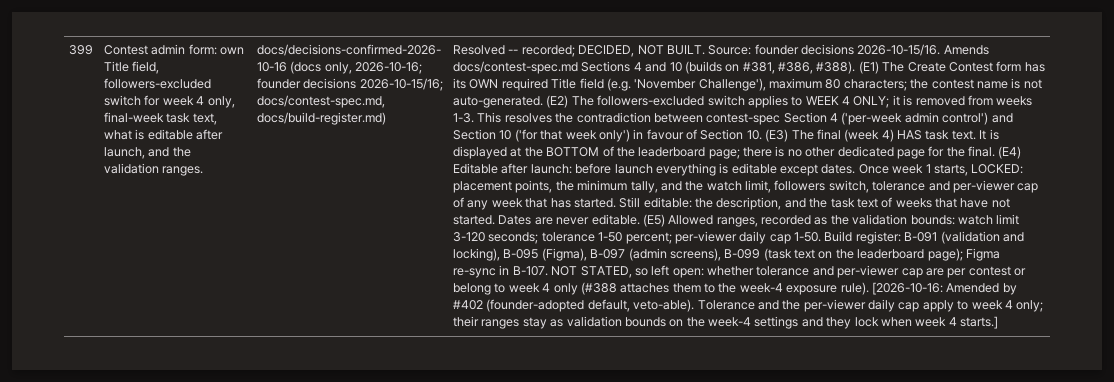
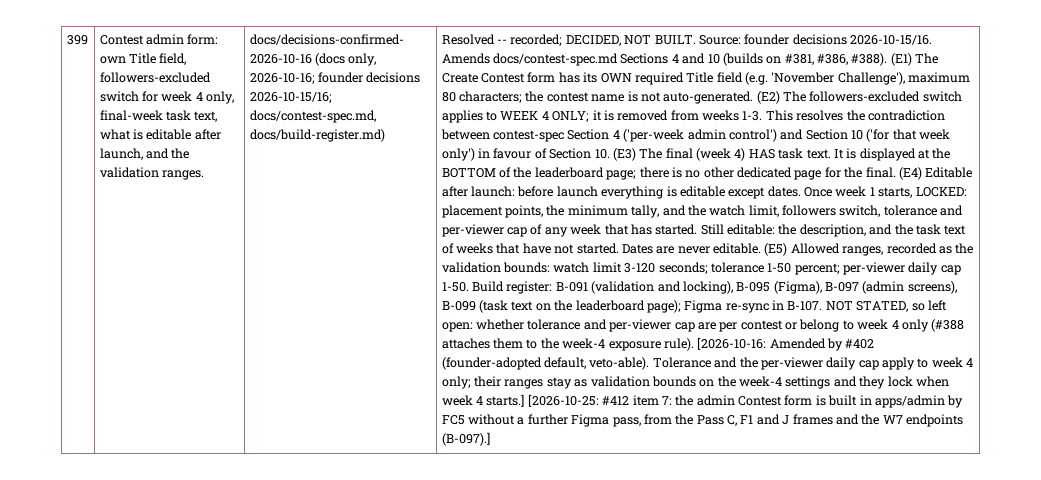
+ [2026-10-25: #412 item 7: the admin Contest form is built in apps/admin by FC5 without a further Figma pass, from the Pass C, F1 and J frames and the W7 endpoints (B-097).]

